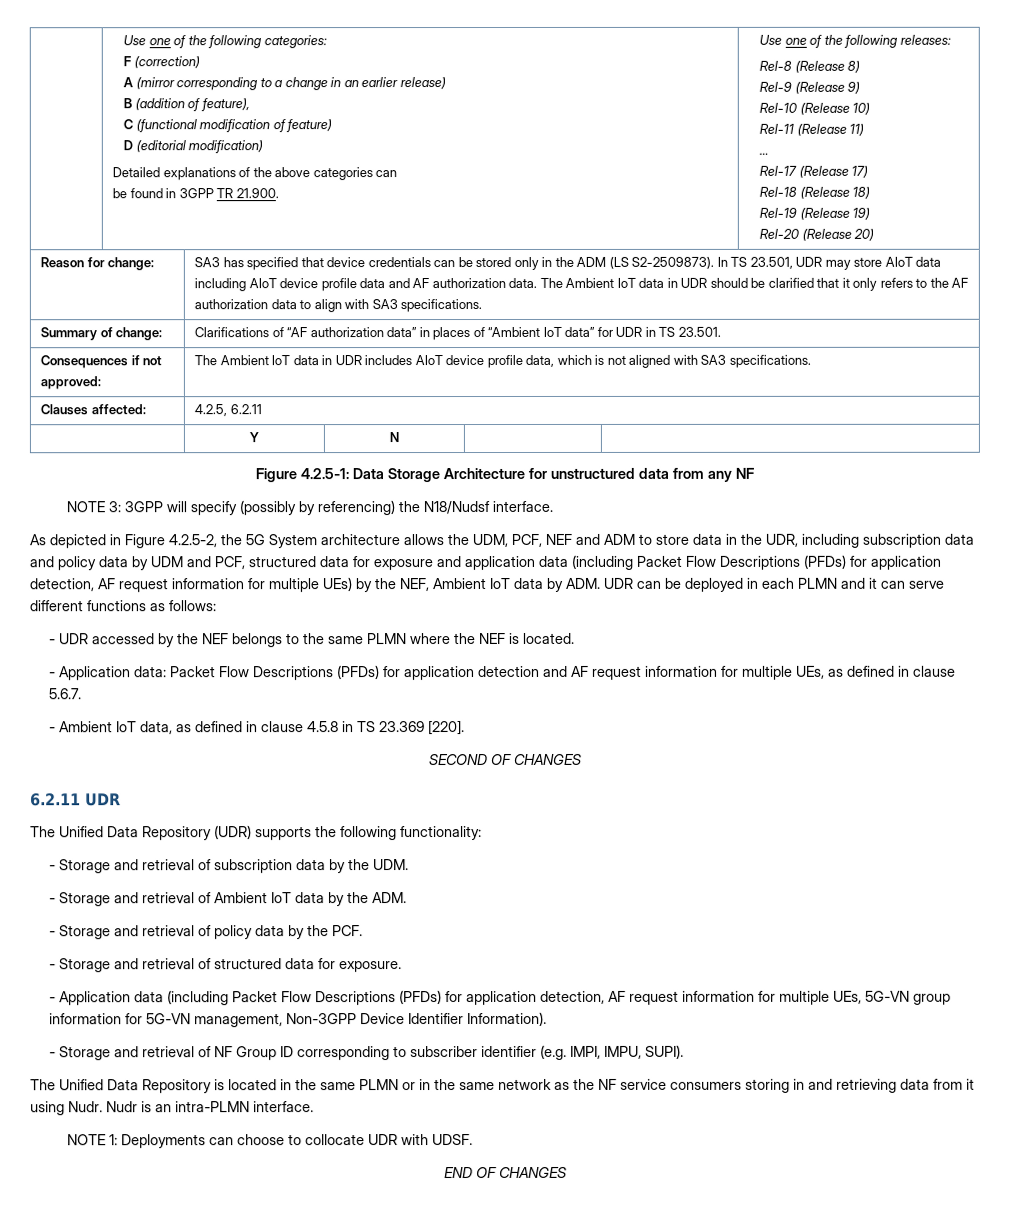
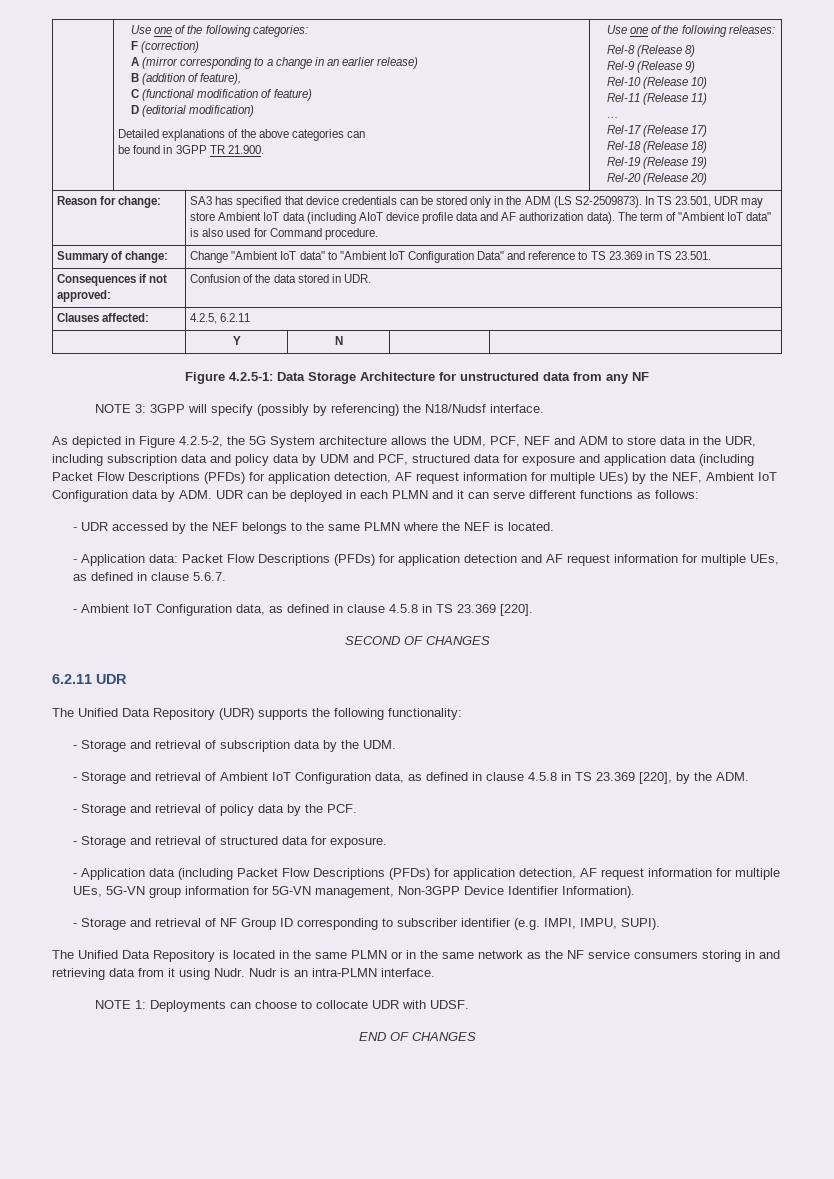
- In TS 23.501, UDR may store AIoT data including AIoT device profile data and AF authorization data. The Ambient IoT data in UDR should be clarified that it only refers to the AF authorization data to align with SA3 specifications.
- Summary of change: | Clarifications of “AF authorization data” in places of “Ambient IoT data” for UDR in TS 23.501.
+ In TS 23.501, UDR may store Ambient IoT data (including AIoT device profile data and AF authorization data). The term of "Ambient IoT data" is also used for Command procedure.
+ Summary of change: | Change "Ambient IoT data" to "Ambient IoT Configuration Data" and reference to TS 23.369 in TS 23.501.
- Consequences if not approved: | The Ambient IoT data in UDR includes AIoT device profile data, which is not aligned with SA3 specifications.
+ Consequences if not approved: | Confusion of the data stored in UDR.
- As depicted in Figure 4.2.5-2, the 5G System architecture allows the UDM, PCF, NEF and ADM to store data in the UDR, including subscription data and policy data by UDM and PCF, structured data for exposure and application data (including Packet Flow Descriptions (PFDs) for application detection, AF request information for multiple UEs) by the NEF, Ambient IoT data by ADM. UDR can be deployed in each PLMN and it can serve different functions as follows:
+ As depicted in Figure 4.2.5-2, the 5G System architecture allows the UDM, PCF, NEF and ADM to store data in the UDR, including subscription data and policy data by UDM and PCF, structured data for exposure and application data (including Packet Flow Descriptions (PFDs) for application detection, AF request information for multiple UEs) by the NEF, Ambient IoT Configuration data by ADM. UDR can be deployed in each PLMN and it can serve different functions as follows:
- - Ambient IoT data, as defined in clause 4.5.8 in TS 23.369 [220].
+ - Ambient IoT Configuration data, as defined in clause 4.5.8 in TS 23.369 [220].
- - Storage and retrieval of Ambient IoT data by the ADM.
+ - Storage and retrieval of Ambient IoT Configuration data, as defined in clause 4.5.8 in TS 23.369 [220], by the ADM.

